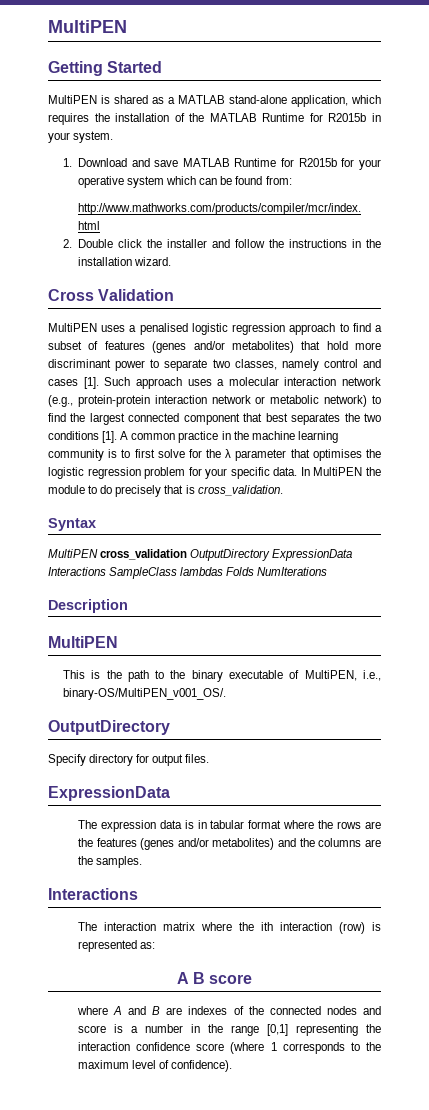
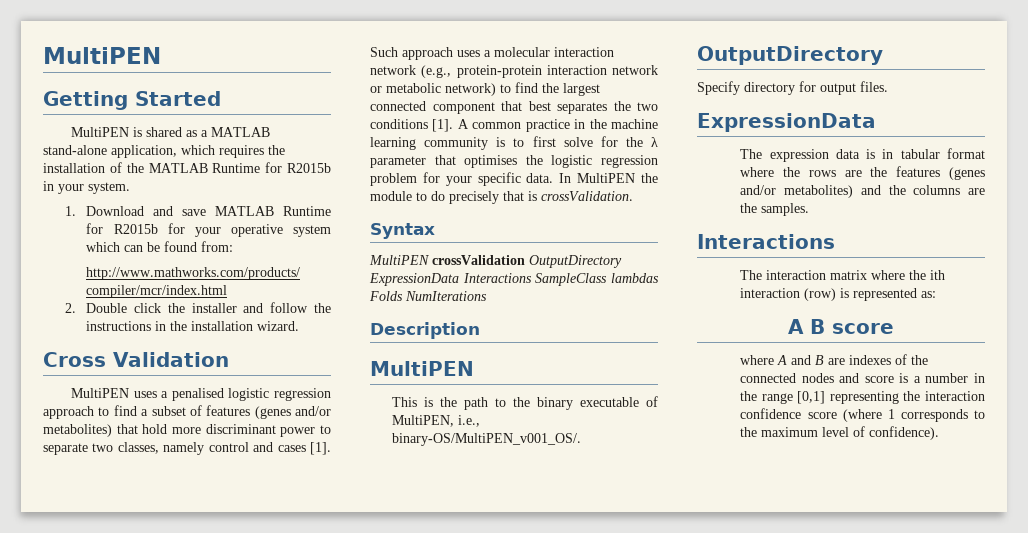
- In MultiPEN the module to do precisely that is cross_validation.
+ In MultiPEN the module to do precisely that is crossValidation.
- MultiPEN cross_validation OutputDirectory ExpressionData Interactions SampleClass lambdas Folds NumIterations
+ MultiPEN crossValidation OutputDirectory ExpressionData Interactions SampleClass lambdas Folds NumIterations

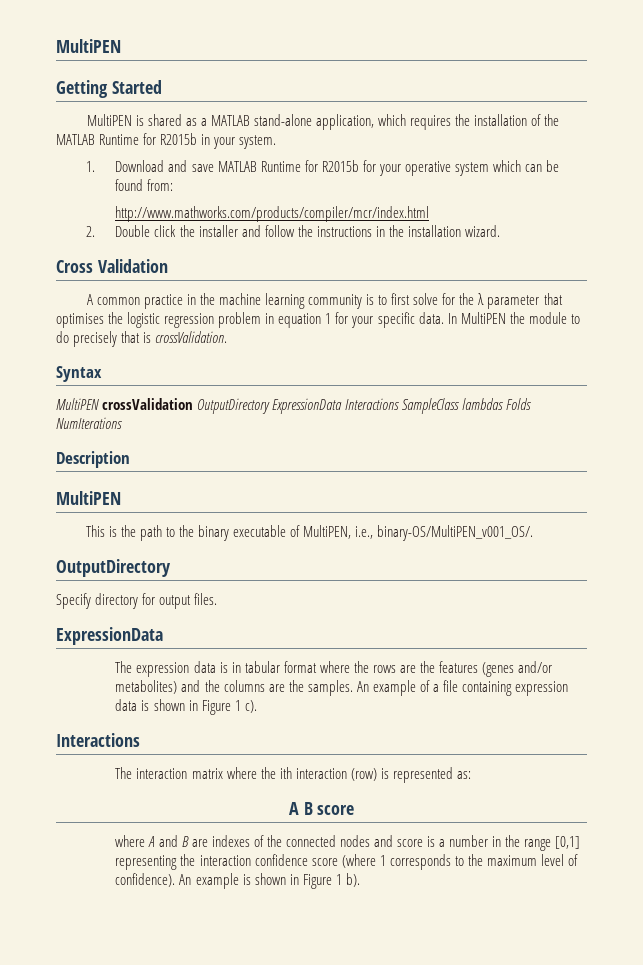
- MultiPEN uses a penalised logistic regression approach to find a subset of features (genes and/or metabolites) that hold more discriminant power to separate two classes, namely control and cases [1]. Such approach uses a molecular interaction network (e.g., protein-protein interaction network or metabolic network) to find the largest connected component that best separates the two conditions [1]. A common practice in the machine learning community is to first solve for the λ parameter that optimises the logistic regression problem for your specific data.
+ A common practice in the machine learning community is to first solve for the λ parameter that optimises the logistic regression problem in equation 1 for your specific data.
+ An example of a file containing expression data is shown in Figure 1 c).
+ An example is shown in Figure 1 b).

